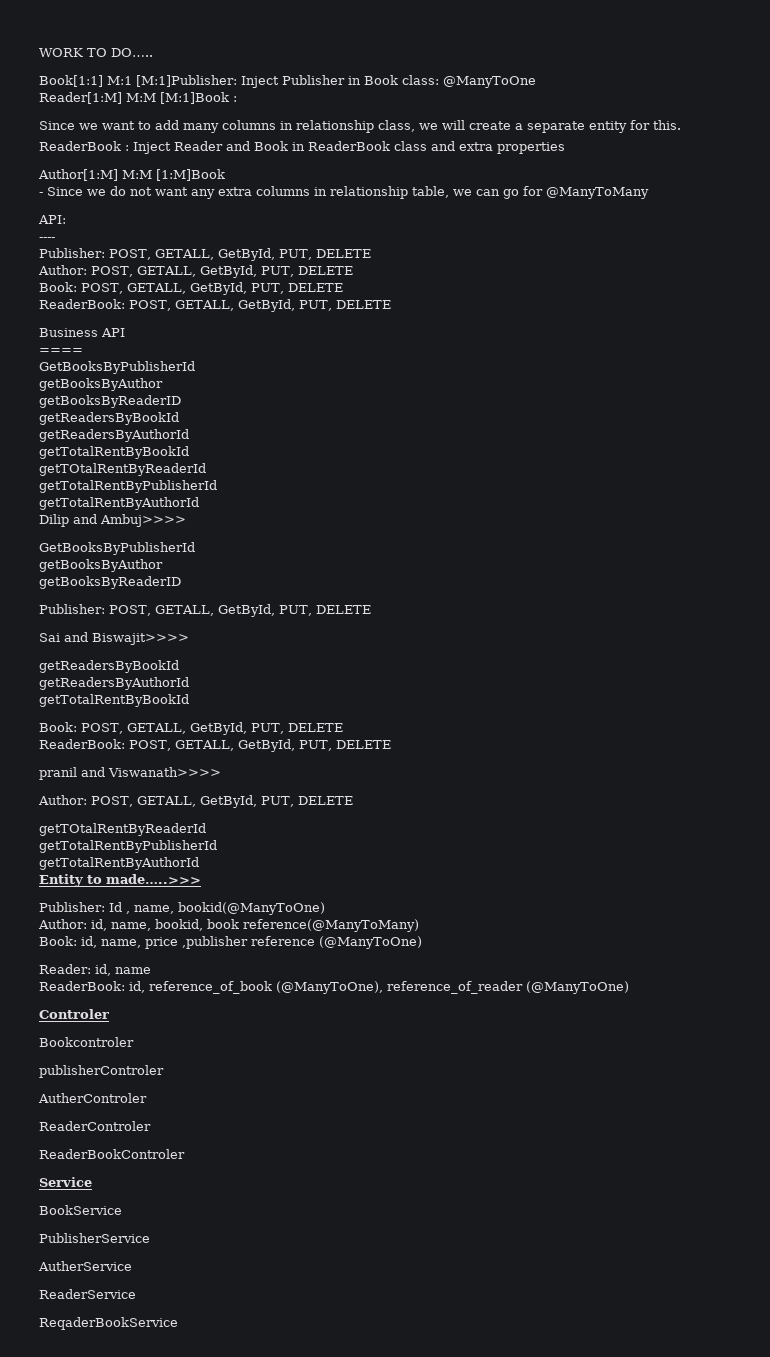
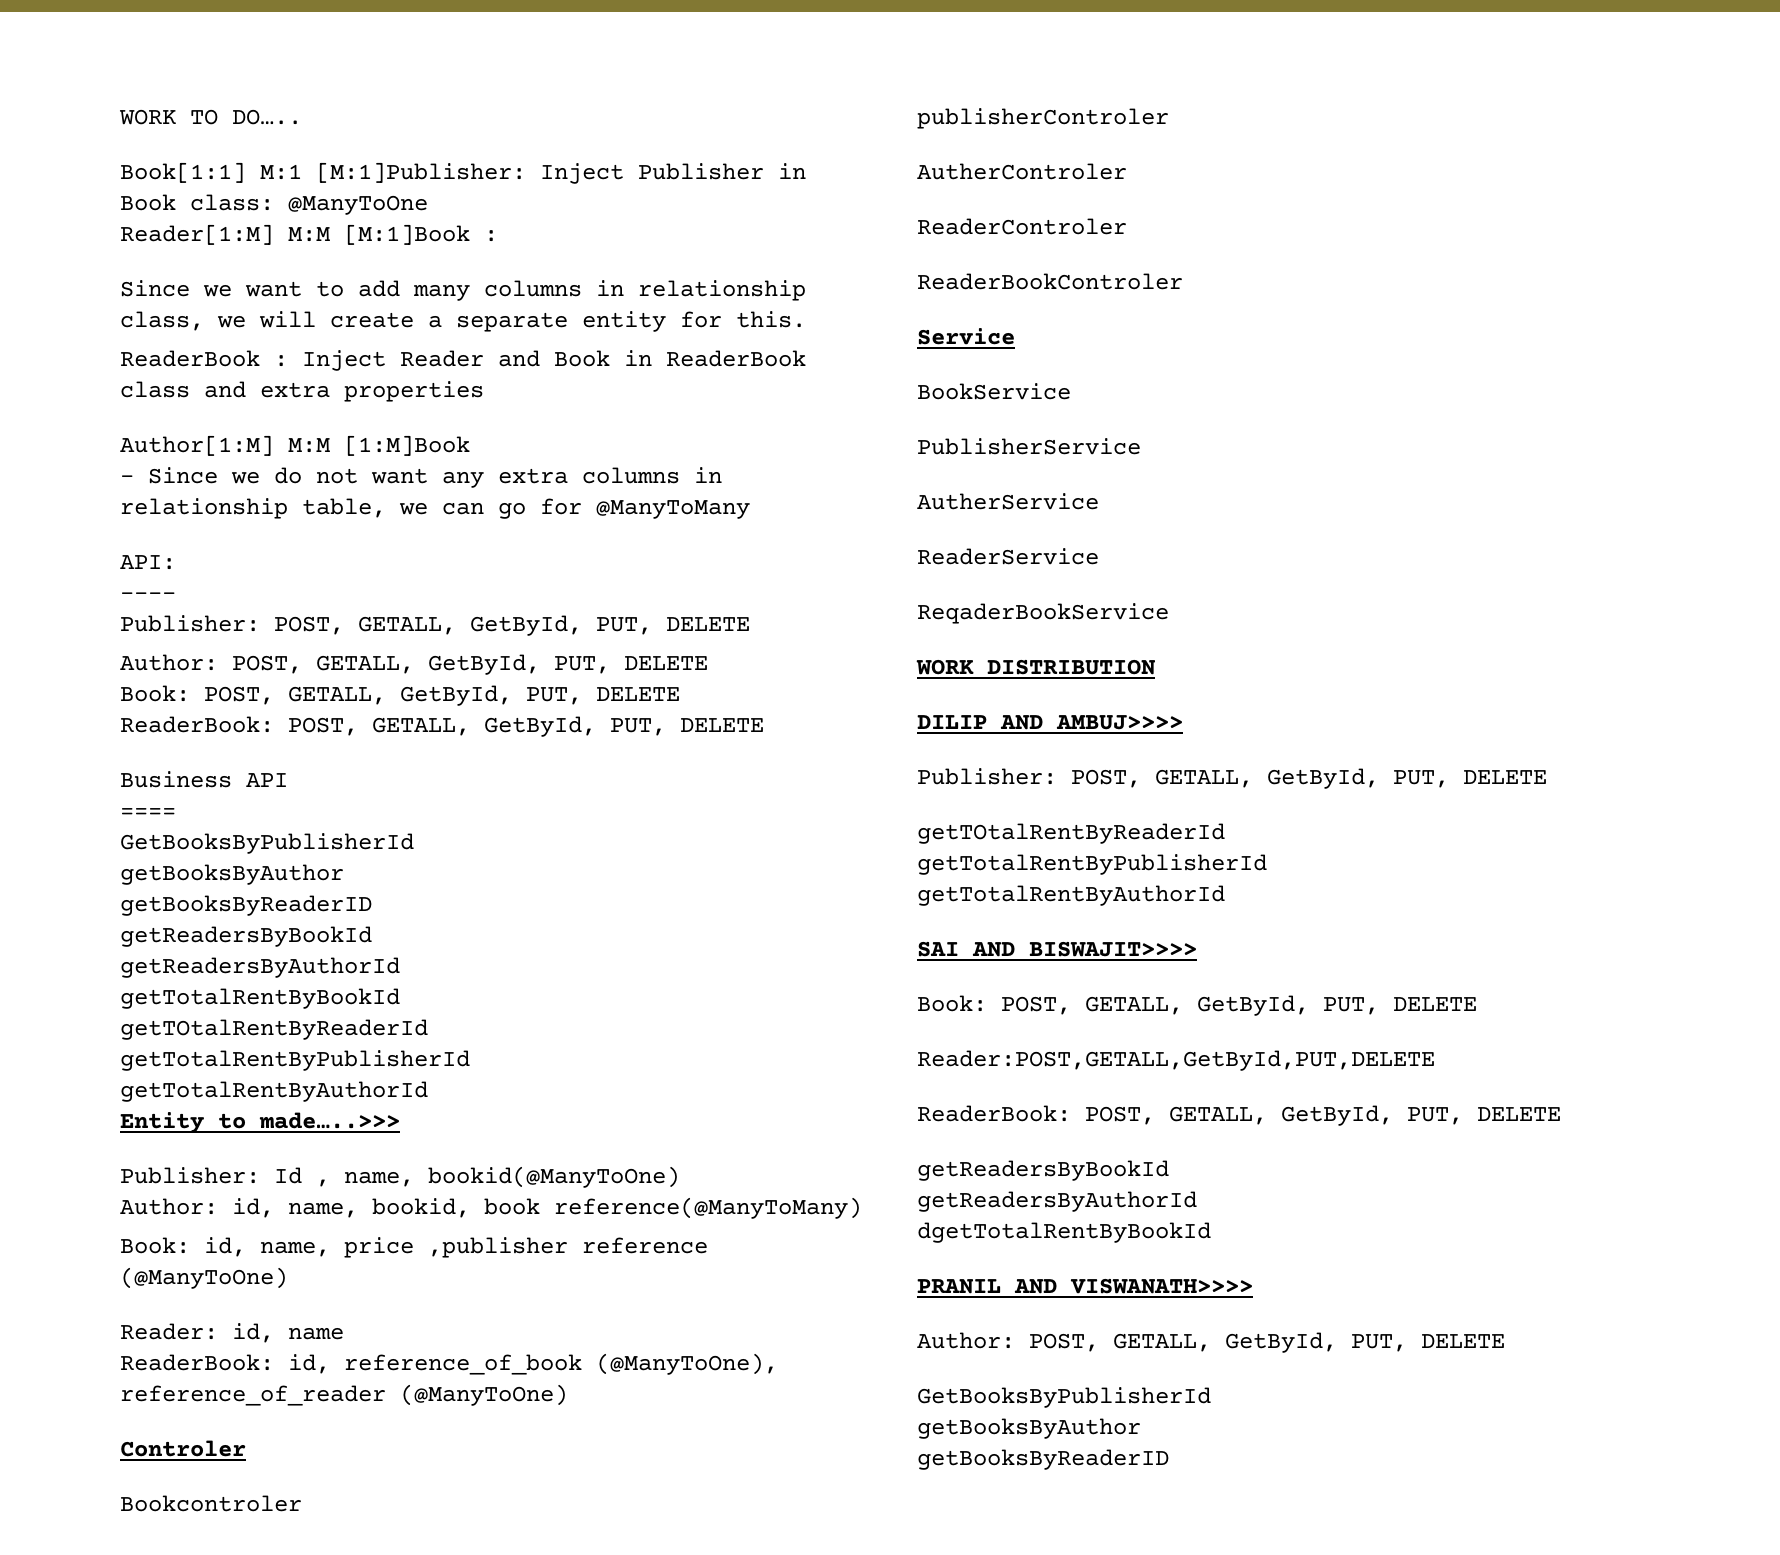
- Dilip and Ambuj>>>>
- GetBooksByPublisherId
- getBooksByAuthor
- getBooksByReaderID
- Publisher: POST, GETALL, GetById, PUT, DELETE
- Sai and Biswajit>>>>
- getReadersByBookId
- getReadersByAuthorId
- getTotalRentByBookId
- Book: POST, GETALL, GetById, PUT, DELETE
- ReaderBook: POST, GETALL, GetById, PUT, DELETE
- pranil and Viswanath>>>>
- Author: POST, GETALL, GetById, PUT, DELETE
- getTOtalRentByReaderId
- getTotalRentByPublisherId
- getTotalRentByAuthorId
+ WORK DISTRIBUTION
+ DILIP AND AMBUJ>>>>
+ Publisher: POST, GETALL, GetById, PUT, DELETE
+ getTOtalRentByReaderId
+ getTotalRentByPublisherId
+ getTotalRentByAuthorId
+ SAI AND BISWAJIT>>>>
+ Book: POST, GETALL, GetById, PUT, DELETE
+ Reader:POST,GETALL,GetById,PUT,DELETE
+ ReaderBook: POST, GETALL, GetById, PUT, DELETE
+ getReadersByBookId
+ getReadersByAuthorId
+ dgetTotalRentByBookId
+ PRANIL AND VISWANATH>>>>
+ Author: POST, GETALL, GetById, PUT, DELETE
+ GetBooksByPublisherId
+ getBooksByAuthor
+ getBooksByReaderID

